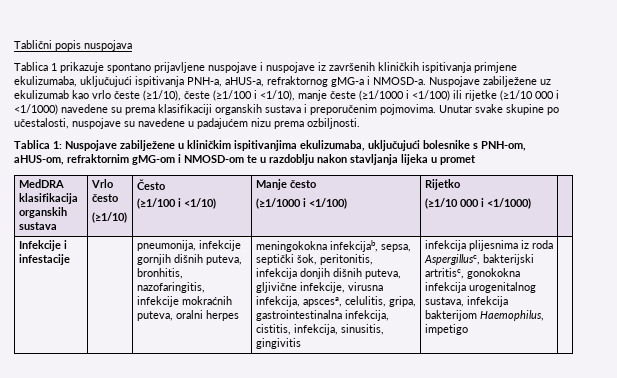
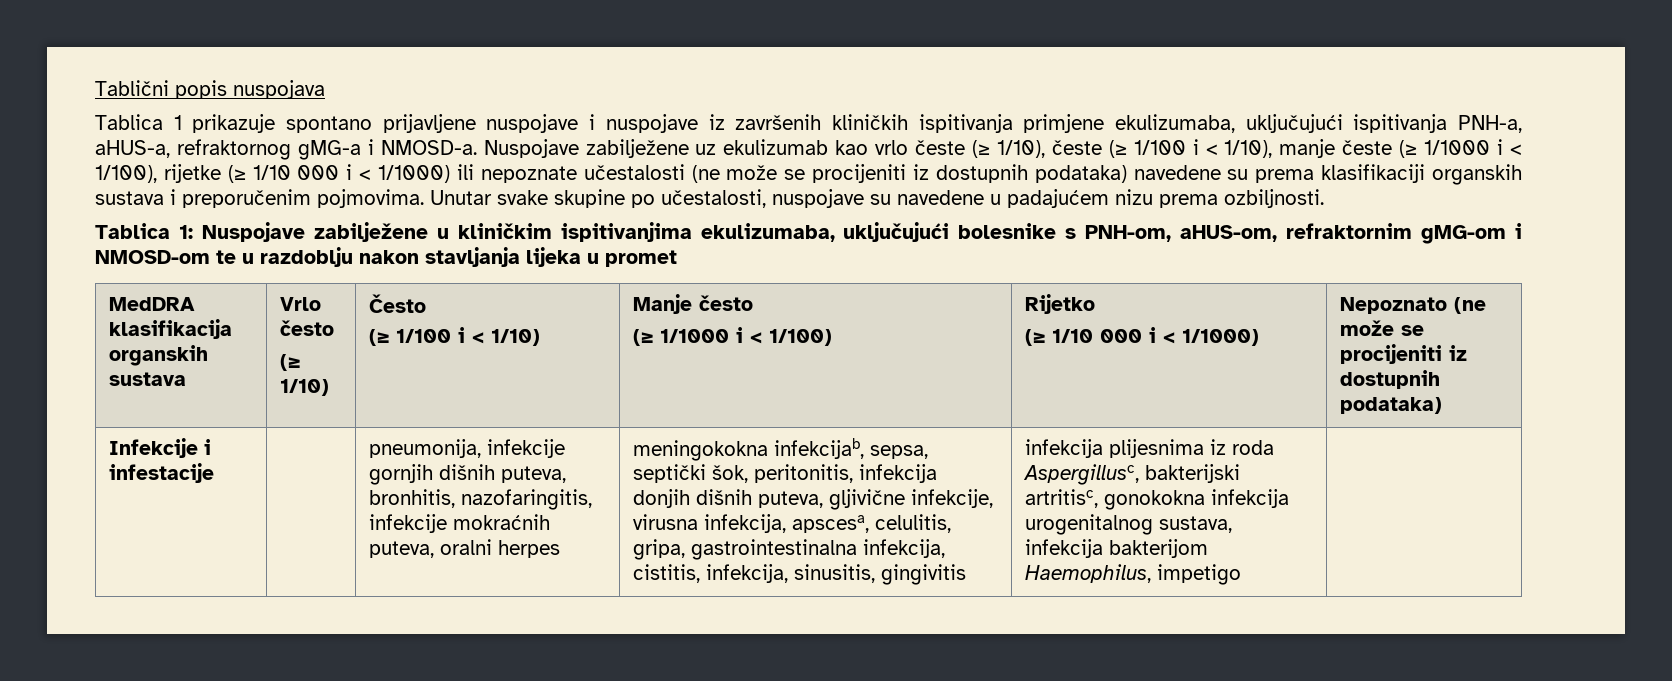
- Nuspojave zabilježene uz ekulizumab kao vrlo česte (≥1/10), česte (≥1/100 i <1/10), manje česte (≥1/1000 i <1/100) ili rijetke (≥1/10 000 i <1/1000) navedene su prema klasifikaciji organskih sustava i preporučenim pojmovima.
+ Nuspojave zabilježene uz ekulizumab kao vrlo česte (≥ 1/10), česte (≥ 1/100 i < 1/10), manje česte (≥ 1/1000 i < 1/100), rijetke (≥ 1/10 000 i < 1/1000) ili nepoznate učestalosti (ne može se procijeniti iz dostupnih podataka) navedene su prema klasifikaciji organskih sustava i preporučenim pojmovima.
  MedDRA klasifikacija organskih sustava | Vrlo često
- (≥1/10) | Često
- (≥1/100 i <1/10) | Manje često
- (≥1/1000 i <1/100) | Rijetko
- (≥1/10 000 i <1/1000) |
+ (≥ 1/10) | Često
+ (≥ 1/100 i < 1/10) | Manje često
+ (≥ 1/1000 i < 1/100) | Rijetko
+ (≥ 1/10 000 i < 1/1000) | Nepoznato (ne može se procijeniti iz dostupnih podataka)

